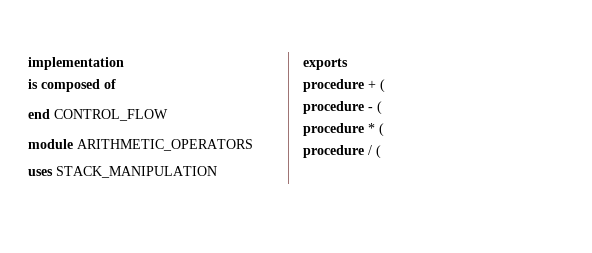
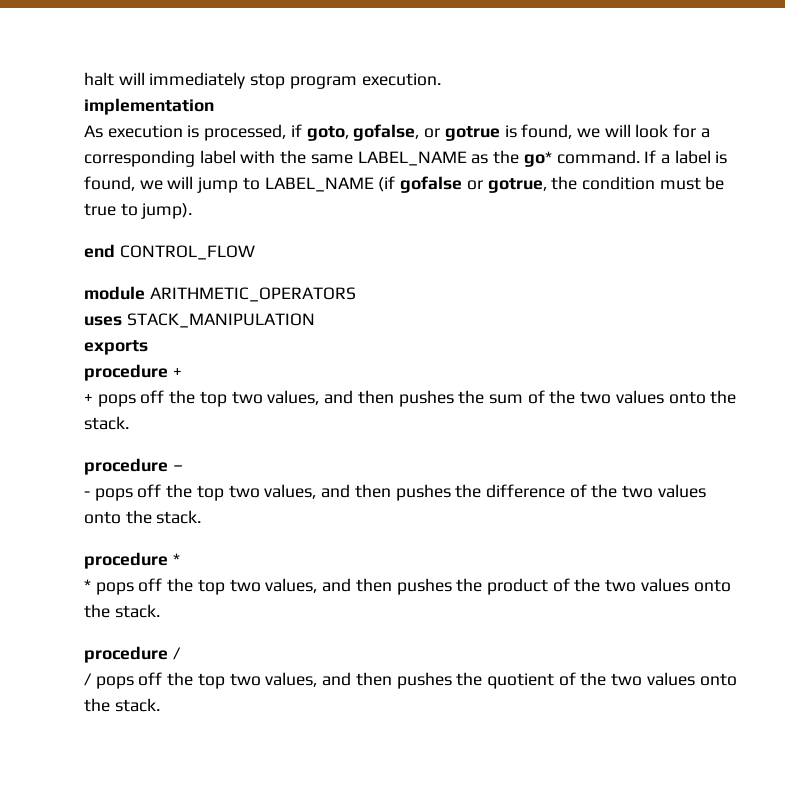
+ halt will immediately stop program execution.
  implementation
- is composed of
+ As execution is processed, if goto, gofalse, or gotrue is found, we will look for a corresponding label with the same LABEL_NAME as the go* command. If a label is found, we will jump to LABEL_NAME (if gofalse or gotrue, the condition must be true to jump).
- procedure + (
- procedure - (
- procedure * (
- procedure / (
+ procedure +
+ + pops off the top two values, and then pushes the sum of the two values onto the stack.
+ procedure –
+ - pops off the top two values, and then pushes the difference of the two values onto the stack.
+ procedure *
+ * pops off the top two values, and then pushes the product of the two values onto the stack.
+ procedure /
+ / pops off the top two values, and then pushes the quotient of the two values onto the stack.

